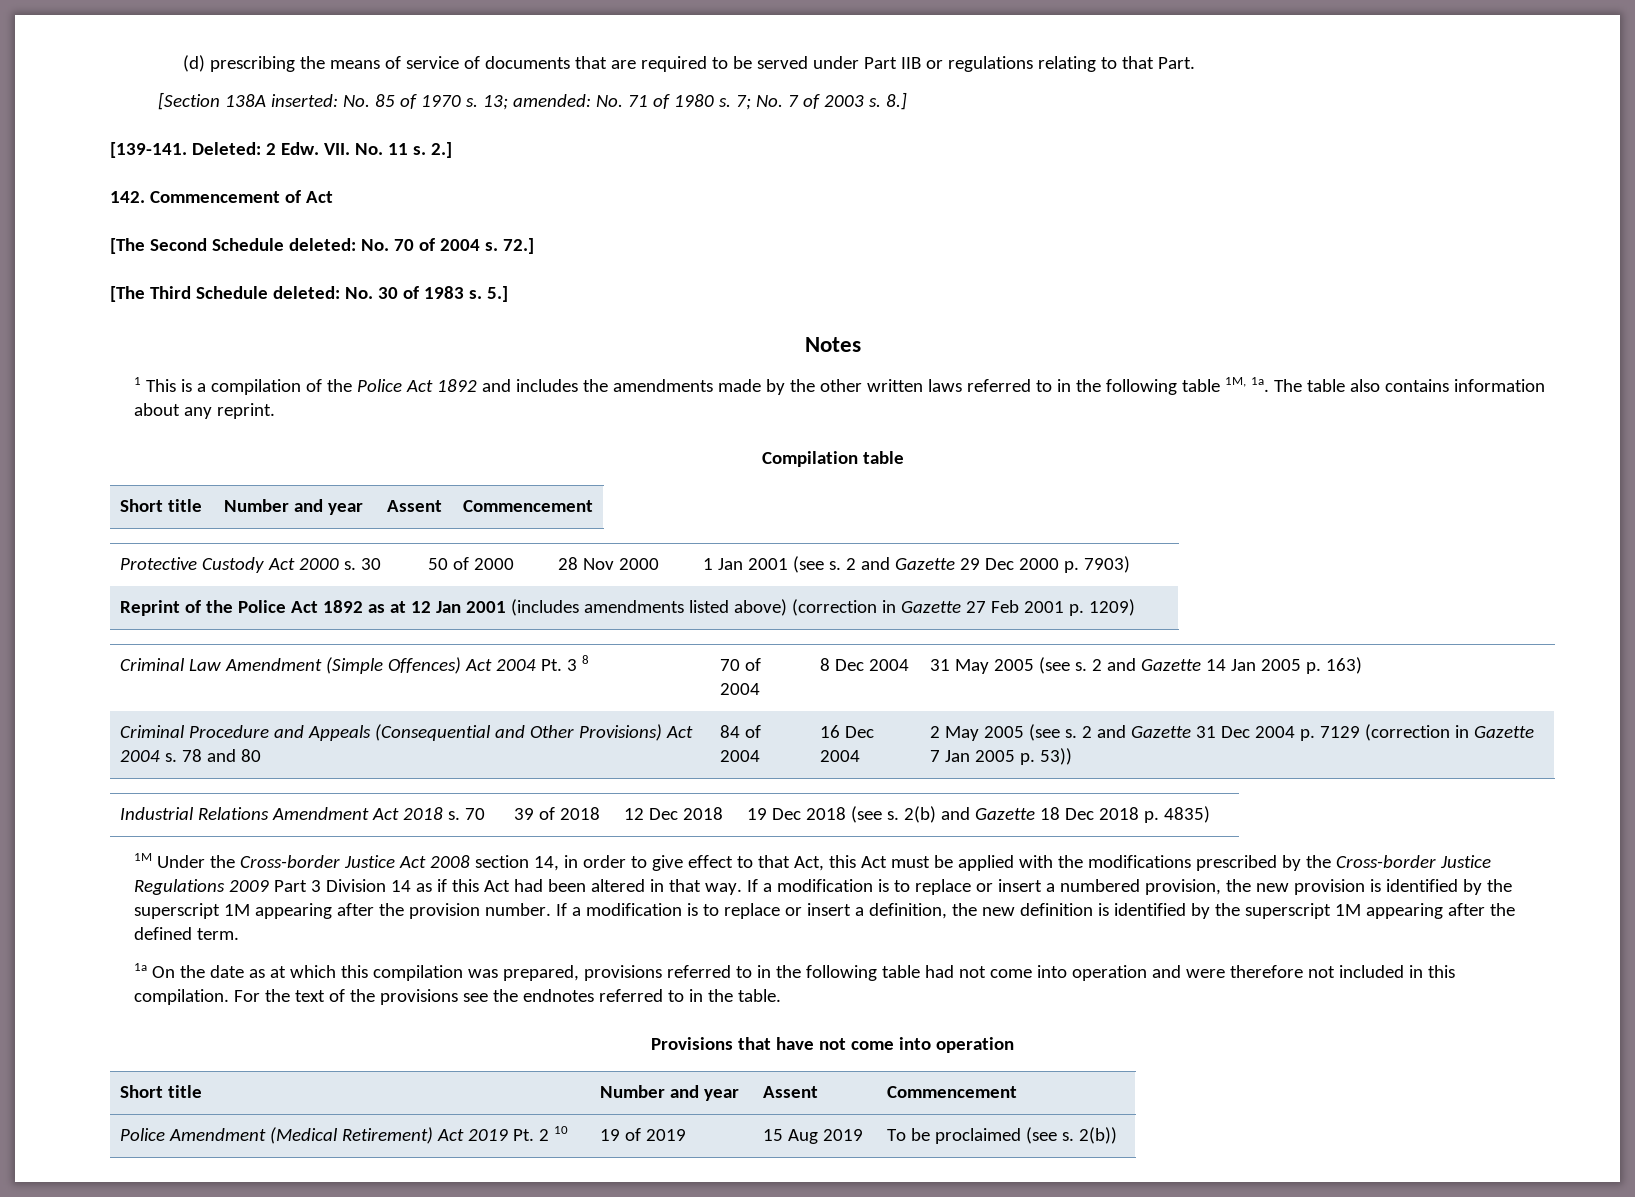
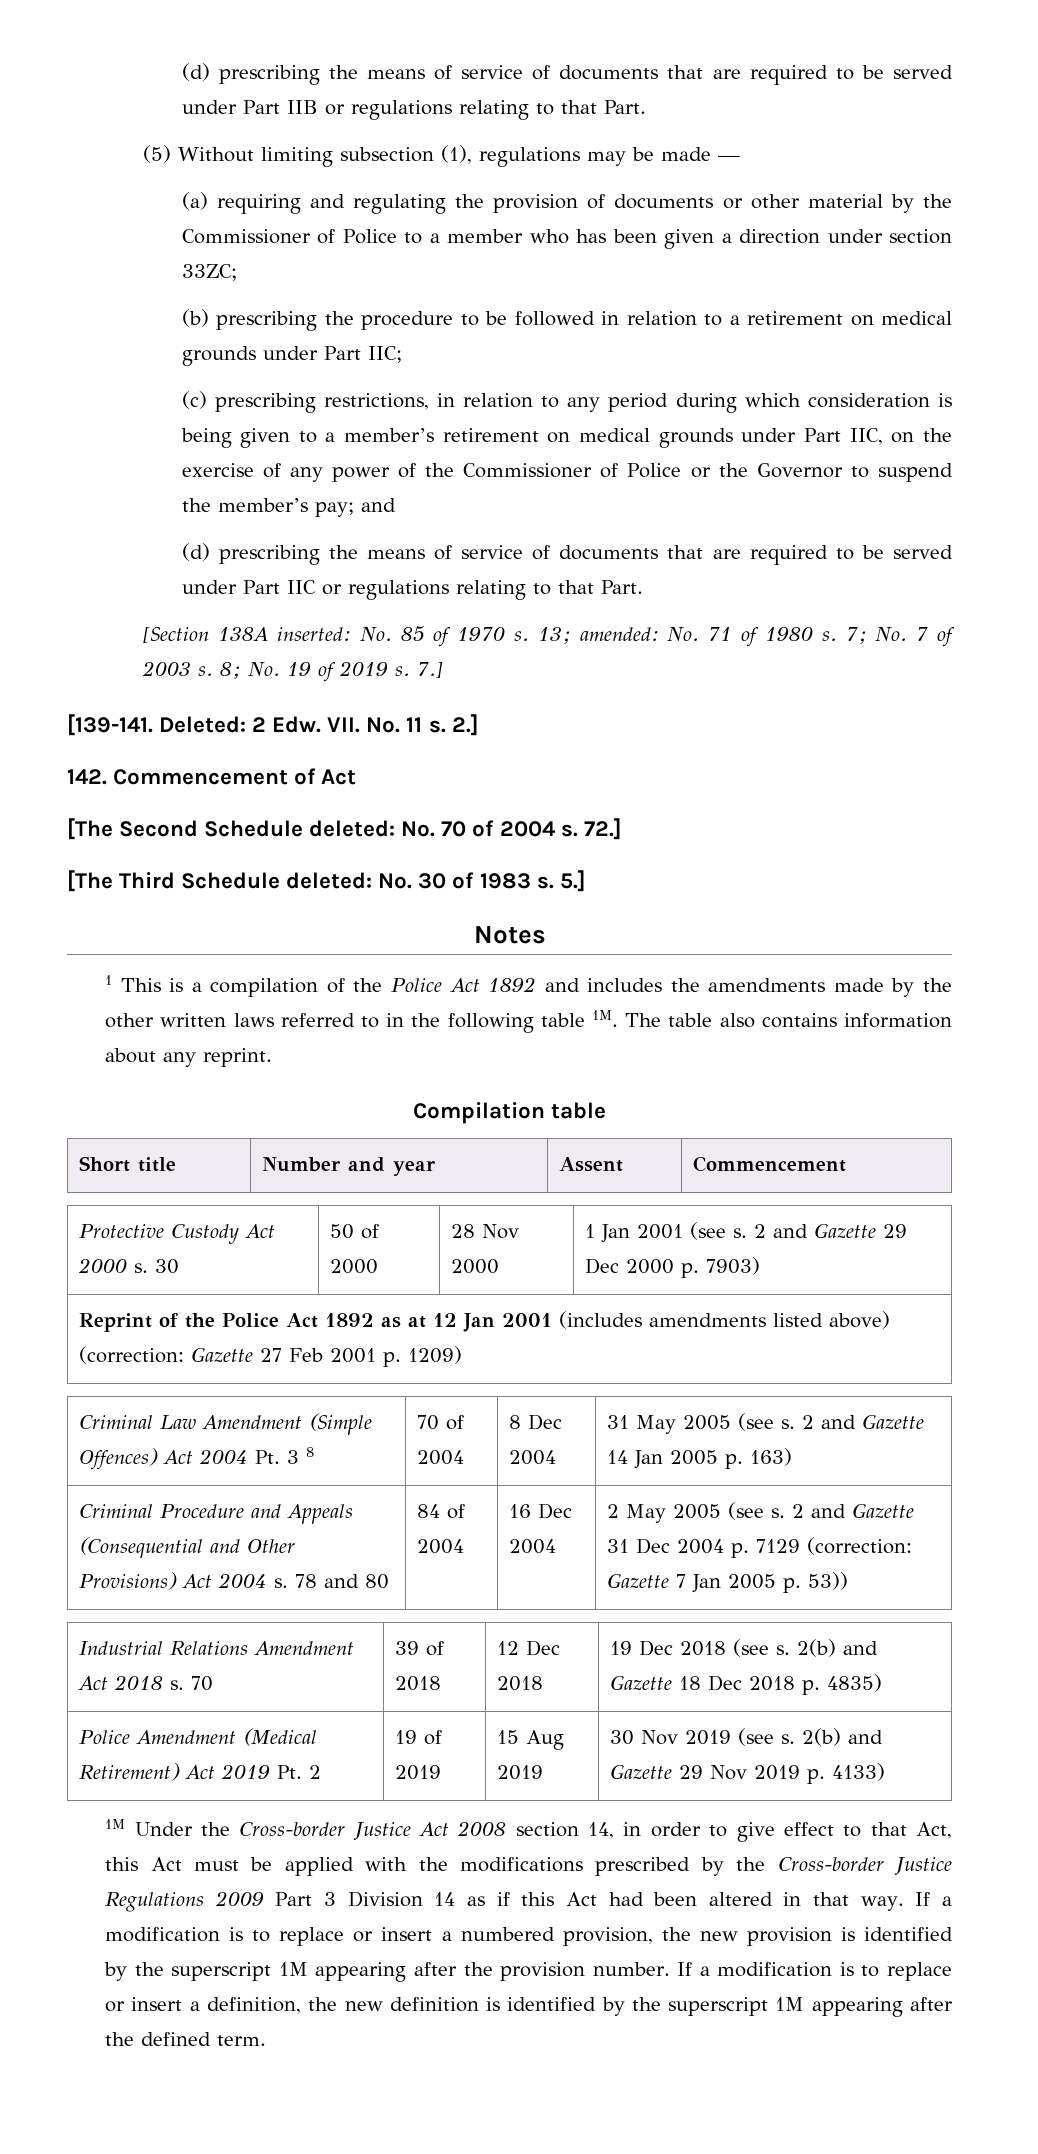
+ (5) Without limiting subsection (1), regulations may be made —
+ (a) requiring and regulating the provision of documents or other material by the Commissioner of Police to a member who has been given a direction under section 33ZC;
+ (b) prescribing the procedure to be followed in relation to a retirement on medical grounds under Part IIC;
+ (c) prescribing restrictions, in relation to any period during which consideration is being given to a member’s retirement on medical grounds under Part IIC, on the exercise of any power of the Commissioner of Police or the Governor to suspend the member’s pay; and
+ (d) prescribing the means of service of documents that are required to be served under Part IIC or regulations relating to that Part.
- 8.]
+ 8; No. 19 of 2019 s. 7.]
- 1 This is a compilation of the Police Act 1892 and includes the amendments made by the other written laws referred to in the following table 1M, 1a.
+ 1 This is a compilation of the Police Act 1892 and includes the amendments made by the other written laws referred to in the following table 1M.
- Reprint of the Police Act 1892 as at 12 Jan 2001 (includes amendments listed above) (correction in Gazette 27 Feb 2001 p. 1209)
+ Reprint of the Police Act 1892 as at 12 Jan 2001 (includes amendments listed above) (correction: Gazette 27 Feb 2001 p. 1209)
- 2 and Gazette 31 Dec 2004 p. 7129 (correction in Gazette 7 Jan 2005 p. 53))
+ 2 and Gazette 31 Dec 2004 p. 7129 (correction: Gazette 7 Jan 2005 p. 53))
+ Police Amendment (Medical Retirement) Act 2019 Pt. 2 | 19 of 2019 | 15 Aug 2019 | 30 Nov 2019 (see s. 2(b) and Gazette 29 Nov 2019 p. 4133)
- 1a On the date as at which this compilation was prepared, provisions referred to in the following table had not come into operation and were therefore not included in this compilation. For the text of the provisions see the endnotes referred to in the table.
- Provisions that have not come into operation
- Short title | Number and year | Assent | Commencement
- Police Amendment (Medical Retirement) Act 2019 Pt. 2 10 | 19 of 2019 | 15 Aug 2019 | To be proclaimed (see s. 2(b))

